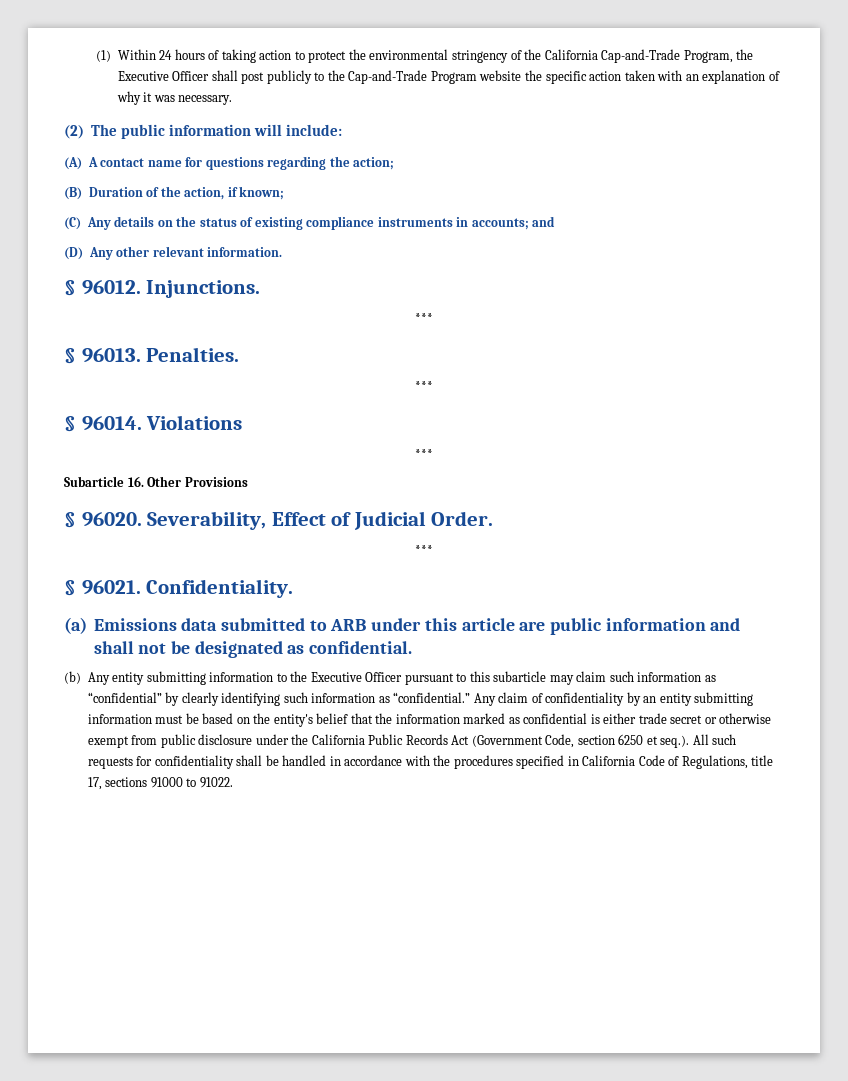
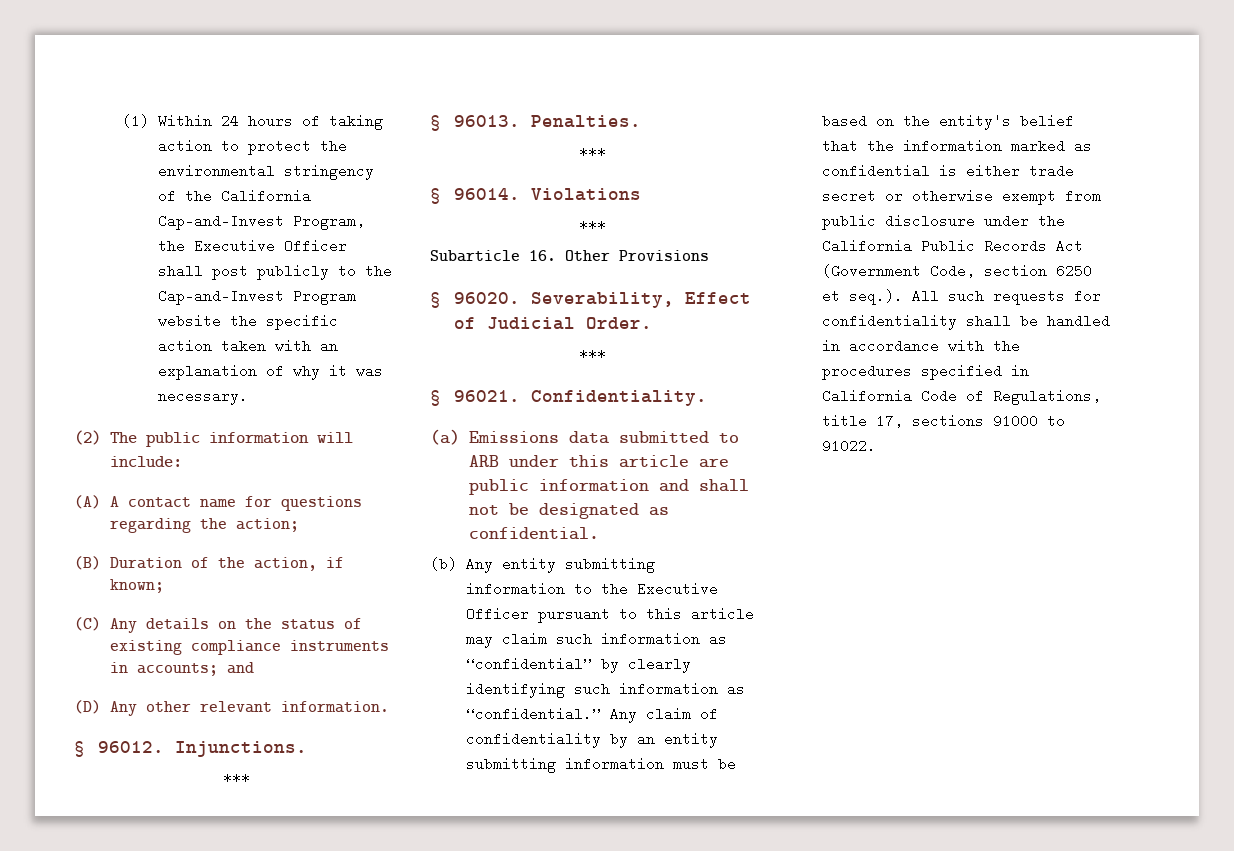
- (1) Within 24 hours of taking action to protect the environmental stringency of the California Cap-and-Trade Program, the Executive Officer shall post publicly to the Cap-and-Trade Program website the specific action taken with an explanation of why it was necessary.
+ (1) Within 24 hours of taking action to protect the environmental stringency of the California Cap-and-Invest Program, the Executive Officer shall post publicly to the Cap-and-Invest Program website the specific action taken with an explanation of why it was necessary.
- (b) Any entity submitting information to the Executive Officer pursuant to this subarticle may claim such information as “confidential” by clearly identifying such information as “confidential.”
+ (b) Any entity submitting information to the Executive Officer pursuant to this article may claim such information as “confidential” by clearly identifying such information as “confidential.”

